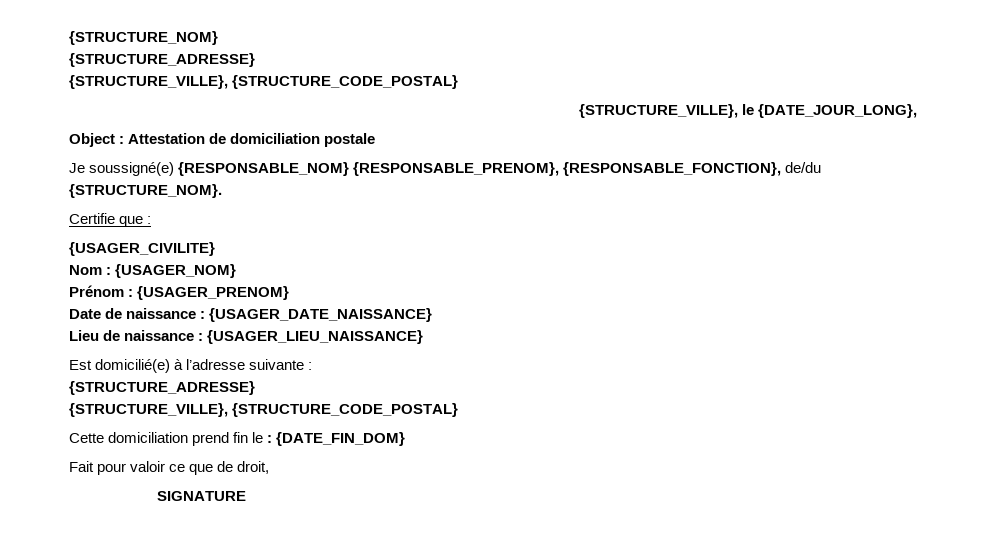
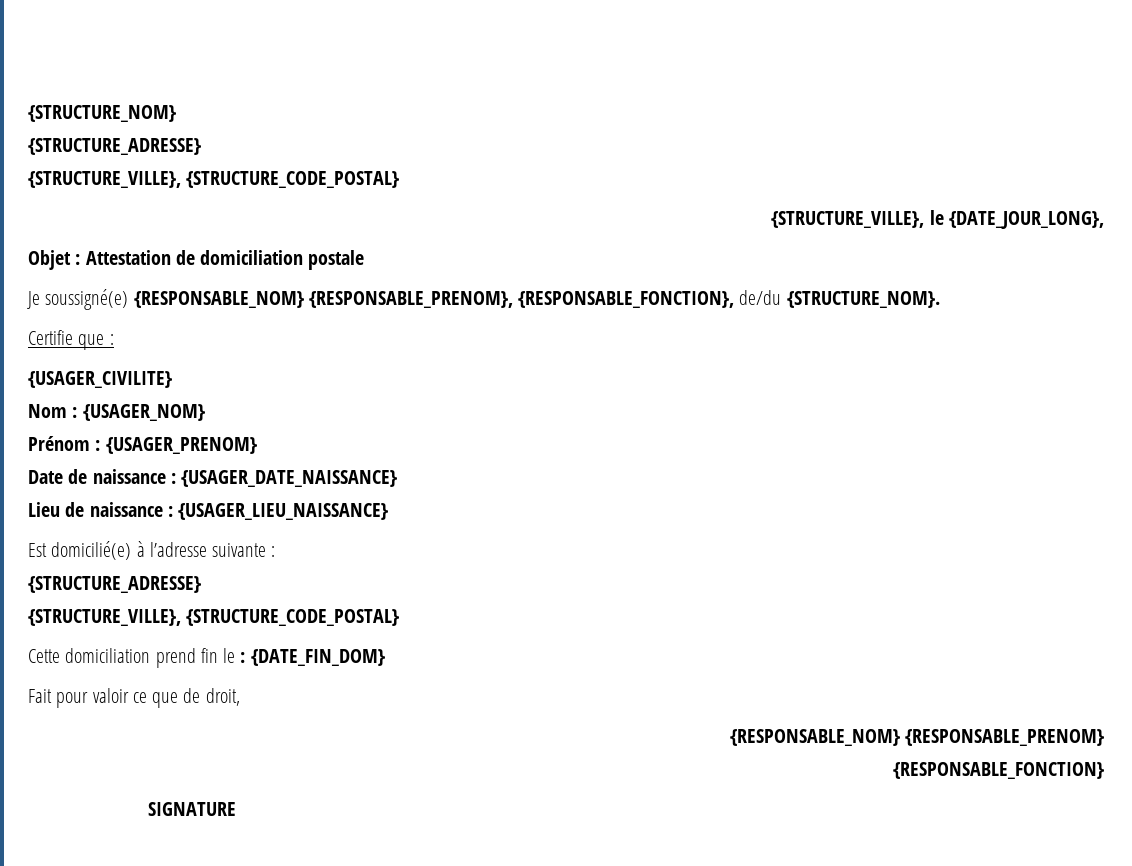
- Object : Attestation de domiciliation postale
+ Objet : Attestation de domiciliation postale
+ {RESPONSABLE_NOM} {RESPONSABLE_PRENOM}
+ {RESPONSABLE_FONCTION}

